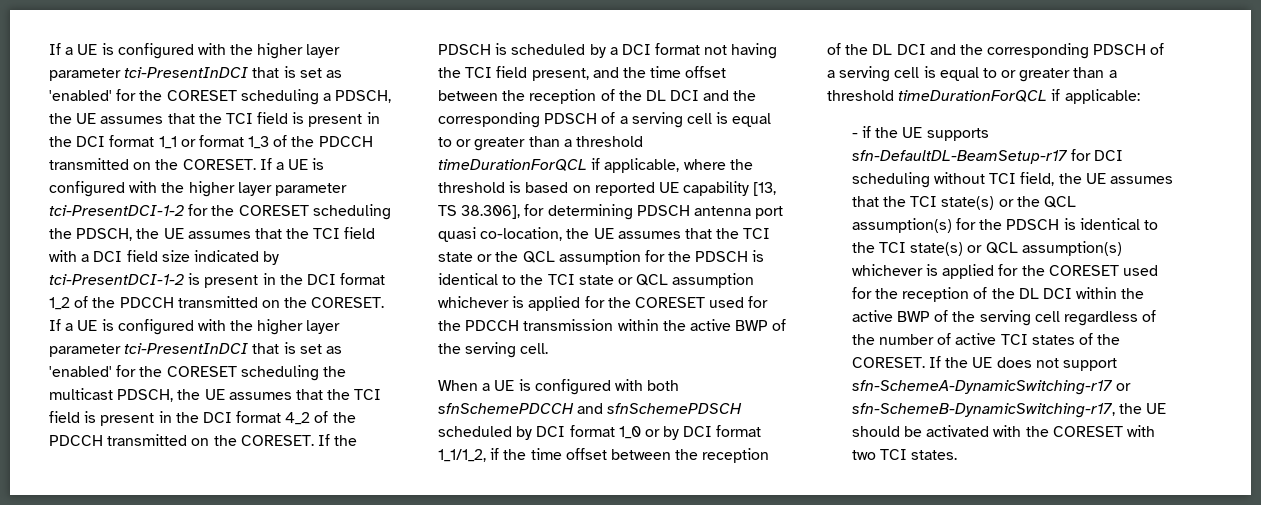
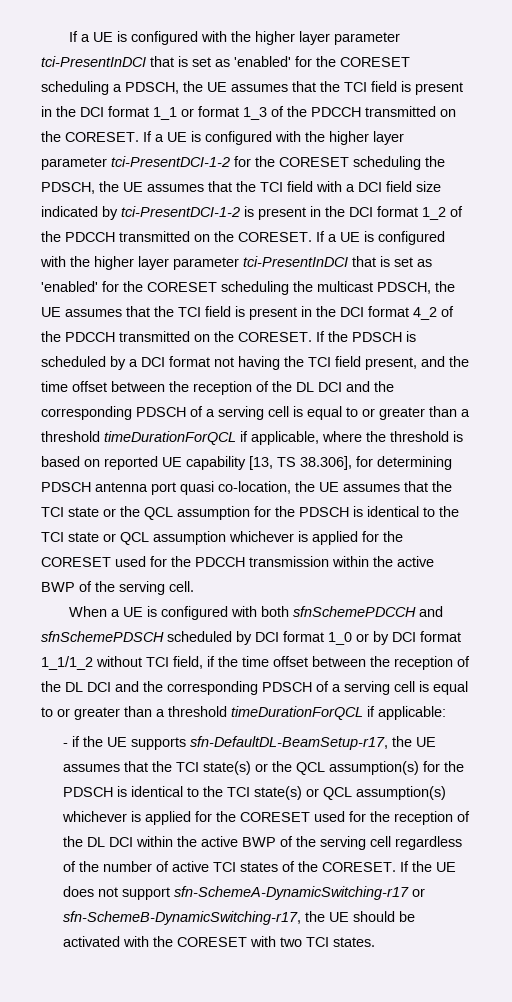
- When a UE is configured with both sfnSchemePDCCH and sfnSchemePDSCH scheduled by DCI format 1_0 or by DCI format 1_1/1_2, if the time offset between the reception of the DL DCI and the corresponding PDSCH of a serving cell is equal to or greater than a threshold timeDurationForQCL if applicable:
+ When a UE is configured with both sfnSchemePDCCH and sfnSchemePDSCH scheduled by DCI format 1_0 or by DCI format 1_1/1_2 without TCI field, if the time offset between the reception of the DL DCI and the corresponding PDSCH of a serving cell is equal to or greater than a threshold timeDurationForQCL if applicable:
- - if the UE supports sfn-DefaultDL-BeamSetup-r17 for DCI scheduling without TCI field, the UE assumes that the TCI state(s) or the QCL assumption(s) for the PDSCH is identical to the TCI state(s) or QCL assumption(s) whichever is applied for the CORESET used for the reception of the DL DCI within the active BWP of the serving cell regardless of the number of active TCI states of the CORESET.
+ - if the UE supports sfn-DefaultDL-BeamSetup-r17, the UE assumes that the TCI state(s) or the QCL assumption(s) for the PDSCH is identical to the TCI state(s) or QCL assumption(s) whichever is applied for the CORESET used for the reception of the DL DCI within the active BWP of the serving cell regardless of the number of active TCI states of the CORESET.

